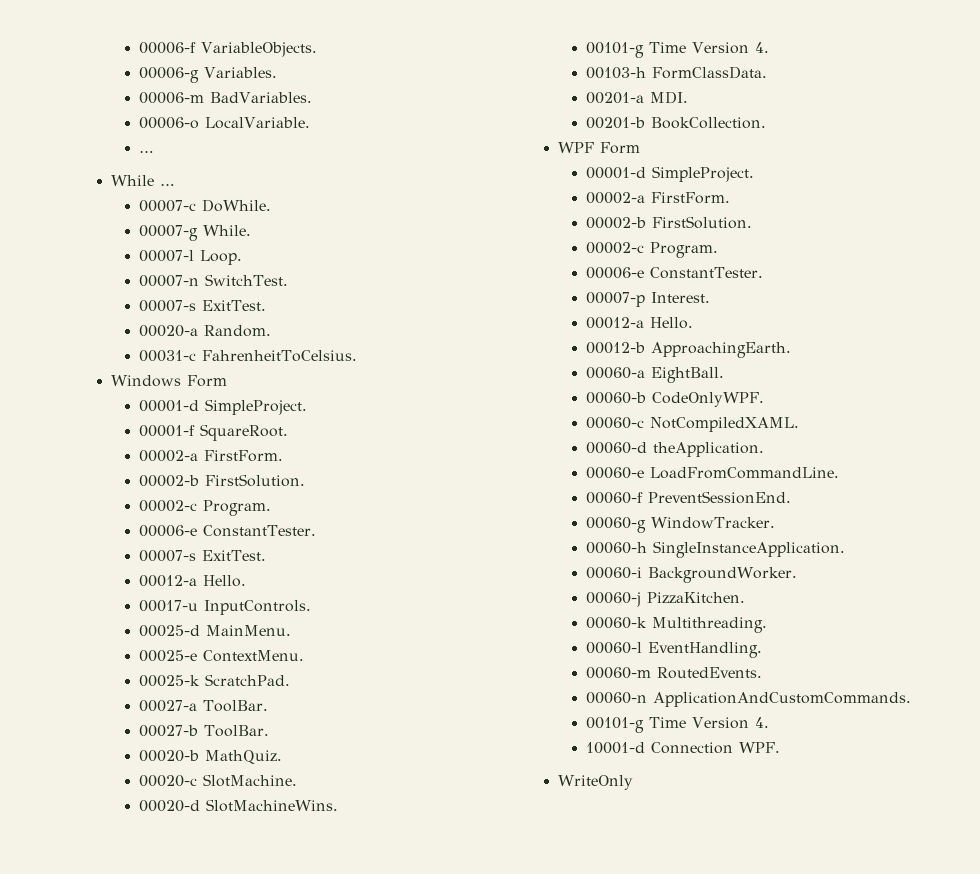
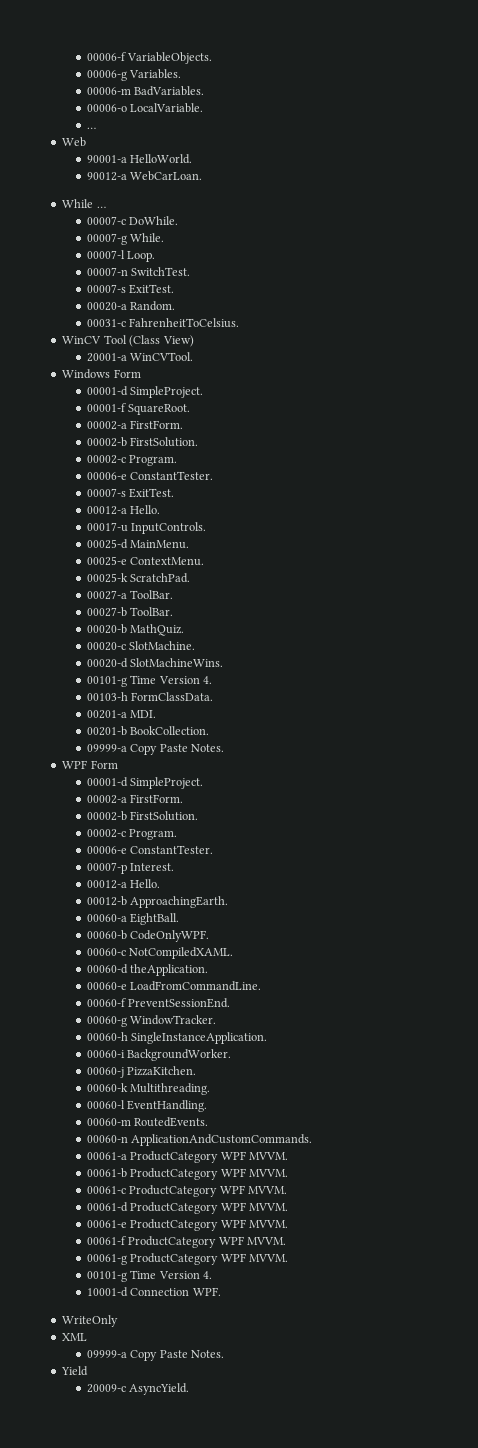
+ Web
+ 90001-a HelloWorld.
+ 90012-a WebCarLoan.
+ WinCV Tool (Class View)
+ 20001-a WinCVTool.
  00201-b BookCollection.
+ 09999-a Copy Paste Notes.
+ 00061-a ProductCategory WPF MVVM.
+ 00061-b ProductCategory WPF MVVM.
+ 00061-c ProductCategory WPF MVVM.
+ 00061-d ProductCategory WPF MVVM.
+ 00061-e ProductCategory WPF MVVM.
+ 00061-f ProductCategory WPF MVVM.
+ 00061-g ProductCategory WPF MVVM.
+ XML
+ 09999-a Copy Paste Notes.
+ Yield
+ 20009-c AsyncYield.

